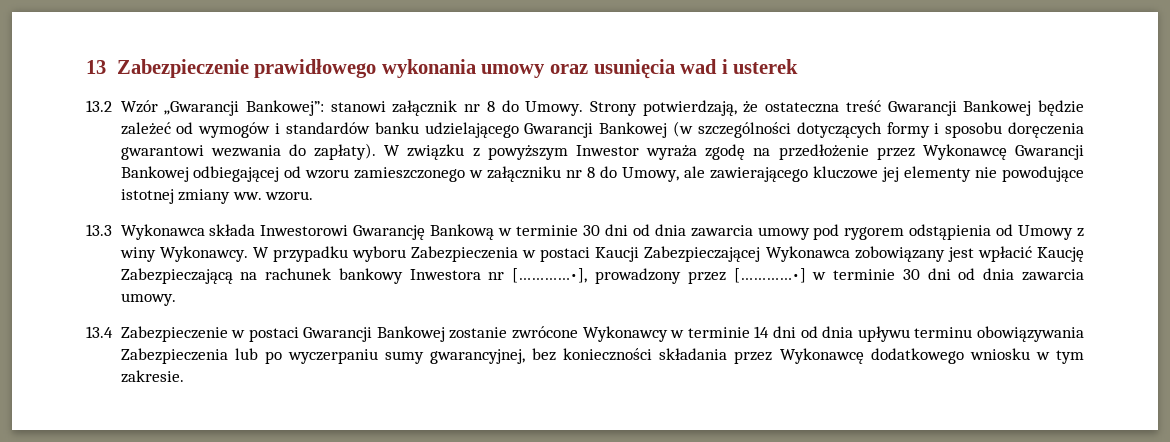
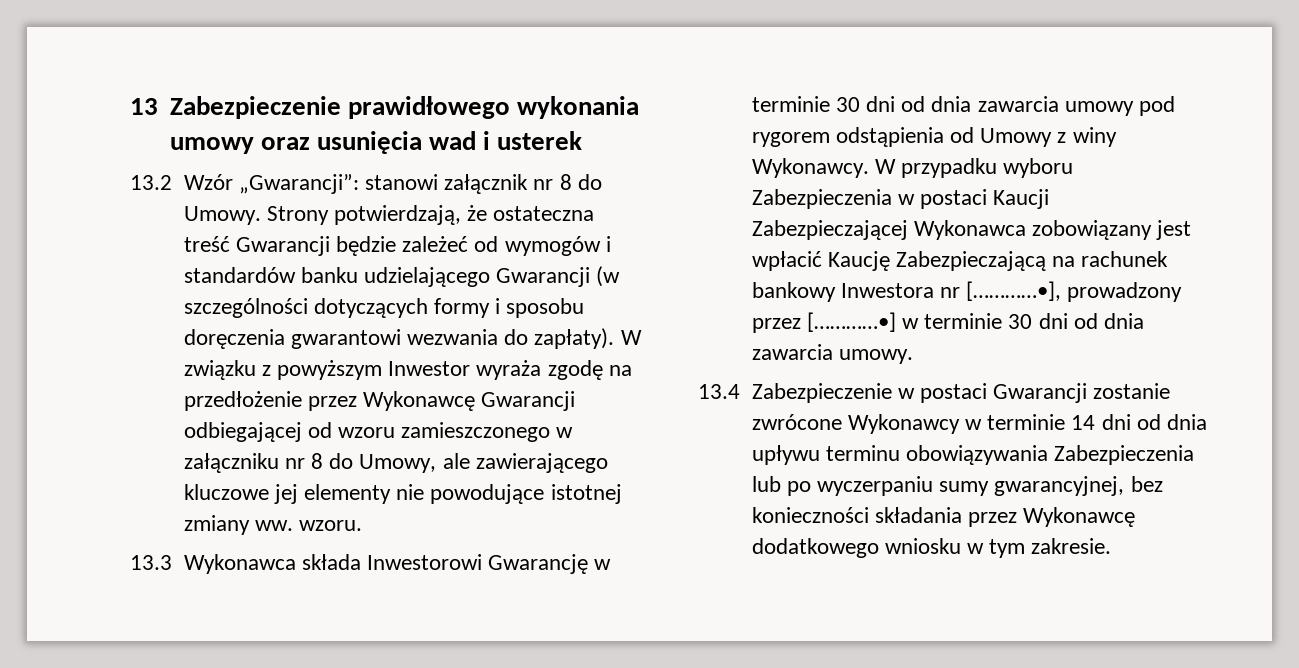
- 13.2 Wzór „Gwarancji Bankowej”: stanowi załącznik nr 8 do Umowy.
+ 13.2 Wzór „Gwarancji”: stanowi załącznik nr 8 do Umowy.
- Strony potwierdzają, że ostateczna treść Gwarancji Bankowej będzie zależeć od wymogów i standardów banku udzielającego Gwarancji Bankowej (w szczególności dotyczących formy i sposobu doręczenia gwarantowi wezwania do zapłaty).
+ Strony potwierdzają, że ostateczna treść Gwarancji będzie zależeć od wymogów i standardów banku udzielającego Gwarancji (w szczególności dotyczących formy i sposobu doręczenia gwarantowi wezwania do zapłaty).
- W związku z powyższym Inwestor wyraża zgodę na przedłożenie przez Wykonawcę Gwarancji Bankowej odbiegającej od wzoru zamieszczonego w załączniku nr 8 do Umowy, ale zawierającego kluczowe jej elementy nie powodujące istotnej zmiany ww. wzoru.
+ W związku z powyższym Inwestor wyraża zgodę na przedłożenie przez Wykonawcę Gwarancji odbiegającej od wzoru zamieszczonego w załączniku nr 8 do Umowy, ale zawierającego kluczowe jej elementy nie powodujące istotnej zmiany ww. wzoru.
- 13.3 Wykonawca składa Inwestorowi Gwarancję Bankową w terminie 30 dni od dnia zawarcia umowy pod rygorem odstąpienia od Umowy z winy Wykonawcy.
+ 13.3 Wykonawca składa Inwestorowi Gwarancję w terminie 30 dni od dnia zawarcia umowy pod rygorem odstąpienia od Umowy z winy Wykonawcy.
- 13.4 Zabezpieczenie w postaci Gwarancji Bankowej zostanie zwrócone Wykonawcy w terminie 14 dni od dnia upływu terminu obowiązywania Zabezpieczenia lub po wyczerpaniu sumy gwarancyjnej, bez konieczności składania przez Wykonawcę dodatkowego wniosku w tym zakresie.
+ 13.4 Zabezpieczenie w postaci Gwarancji zostanie zwrócone Wykonawcy w terminie 14 dni od dnia upływu terminu obowiązywania Zabezpieczenia lub po wyczerpaniu sumy gwarancyjnej, bez konieczności składania przez Wykonawcę dodatkowego wniosku w tym zakresie.

